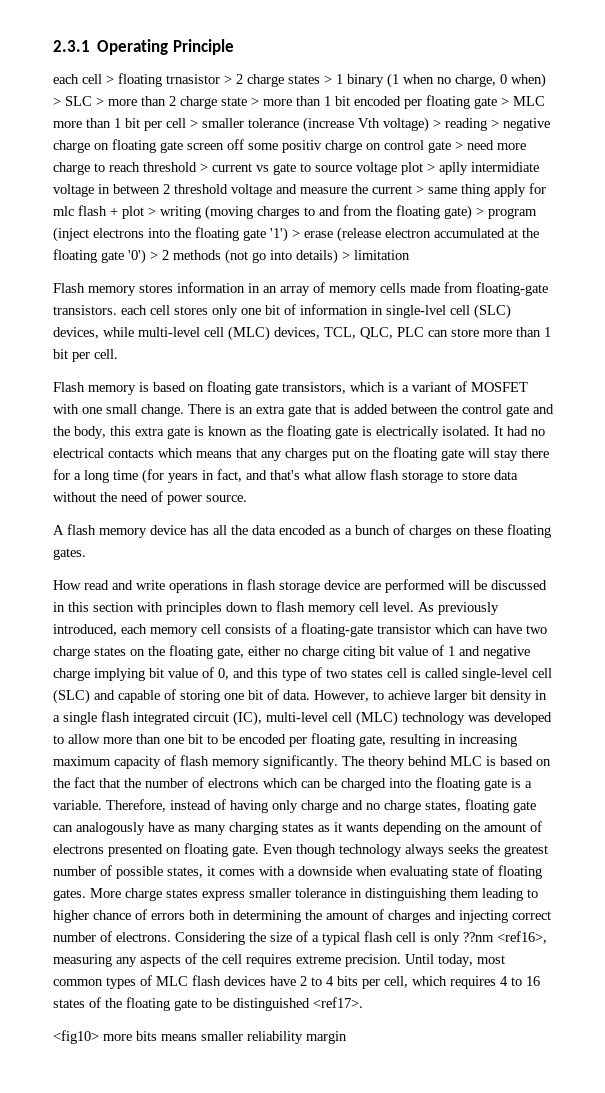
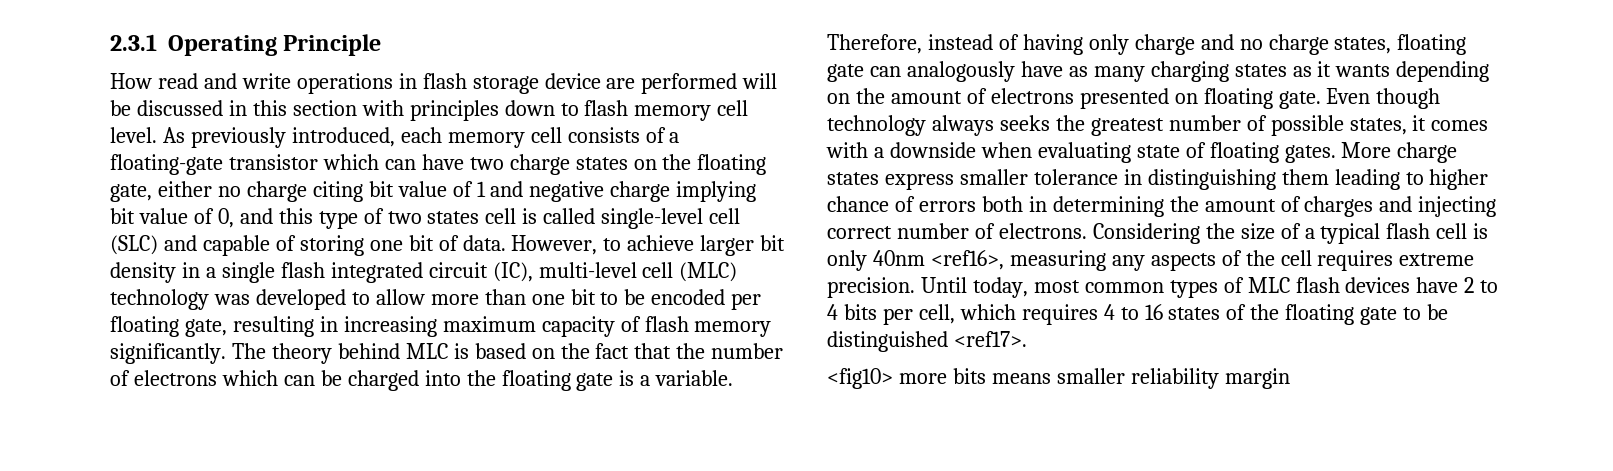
- each cell > floating trnasistor > 2 charge states > 1 binary (1 when no charge, 0 when) > SLC > more than 2 charge state > more than 1 bit encoded per floating gate > MLC more than 1 bit per cell > smaller tolerance (increase Vth voltage) > reading > negative charge on floating gate screen off some positiv charge on control gate > need more charge to reach threshold > current vs gate to source voltage plot > aplly intermidiate voltage in between 2 threshold voltage and measure the current > same thing apply for mlc flash + plot > writing (moving charges to and from the floating gate) > program (inject electrons into the floating gate '1') > erase (release electron accumulated at the floating gate '0') > 2 methods (not go into details) > limitation
- Flash memory stores information in an array of memory cells made from floating-gate transistors. each cell stores only one bit of information in single-lvel cell (SLC) devices, while multi-level cell (MLC) devices, TCL, QLC, PLC can store more than 1 bit per cell.
- Flash memory is based on floating gate transistors, which is a variant of MOSFET with one small change. There is an extra gate that is added between the control gate and the body, this extra gate is known as the floating gate is electrically isolated. It had no electrical contacts which means that any charges put on the floating gate will stay there for a long time (for years in fact, and that's what allow flash storage to store data without the need of power source.
- A flash memory device has all the data encoded as a bunch of charges on these floating gates.
- Considering the size of a typical flash cell is only ??nm <ref16>, measuring any aspects of the cell requires extreme precision.
+ Considering the size of a typical flash cell is only 40nm <ref16>, measuring any aspects of the cell requires extreme precision.

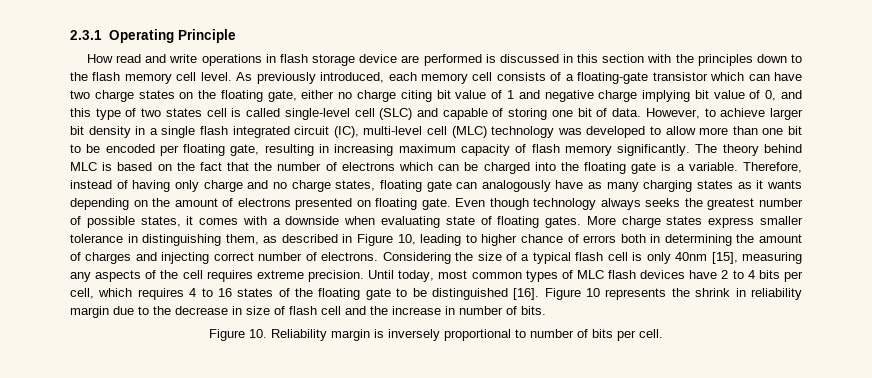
- How read and write operations in flash storage device are performed will be discussed in this section with principles down to flash memory cell level.
+ How read and write operations in flash storage device are performed is discussed in this section with the principles down to the flash memory cell level.
- More charge states express smaller tolerance in distinguishing them leading to higher chance of errors both in determining the amount of charges and injecting correct number of electrons.
+ More charge states express smaller tolerance in distinguishing them, as described in Figure 10, leading to higher chance of errors both in determining the amount of charges and injecting correct number of electrons.
- Considering the size of a typical flash cell is only 40nm <ref16>, measuring any aspects of the cell requires extreme precision.
+ Considering the size of a typical flash cell is only 40nm [15], measuring any aspects of the cell requires extreme precision.
- Until today, most common types of MLC flash devices have 2 to 4 bits per cell, which requires 4 to 16 states of the floating gate to be distinguished <ref17>.
- <fig10> more bits means smaller reliability margin
+ Until today, most common types of MLC flash devices have 2 to 4 bits per cell, which requires 4 to 16 states of the floating gate to be distinguished [16]. Figure 10 represents the shrink in reliability margin due to the decrease in size of flash cell and the increase in number of bits.
+ Figure 10. Reliability margin is inversely proportional to number of bits per cell.

